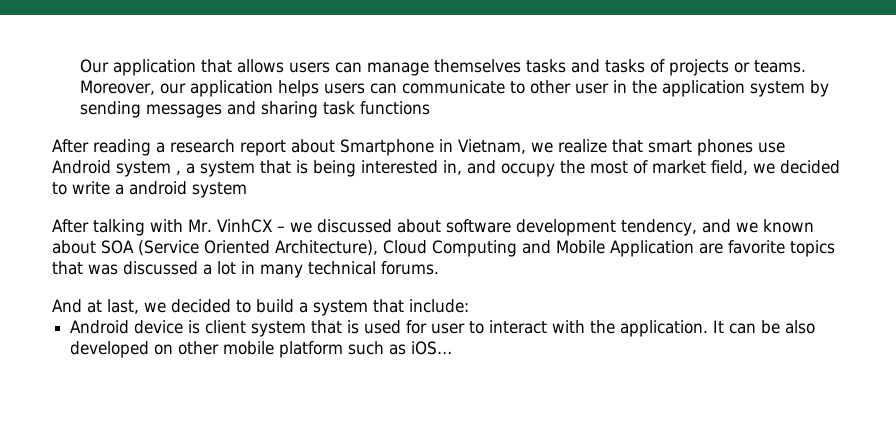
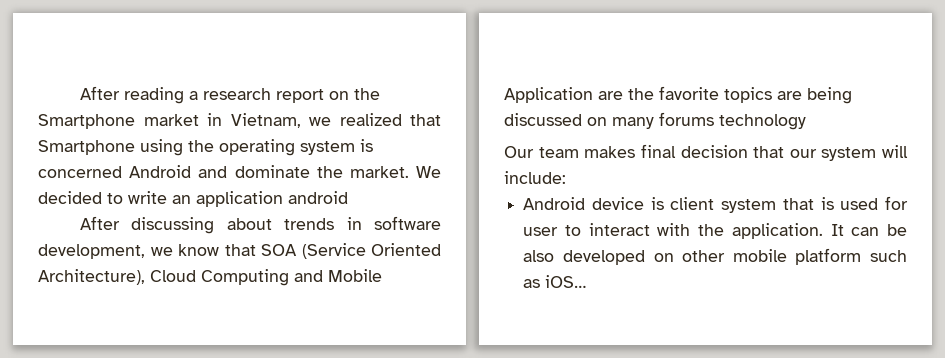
- Our application that allows users can manage themselves tasks and tasks of projects or teams. Moreover, our application helps users can communicate to other user in the application system by sending messages and sharing task functions
- After reading a research report about Smartphone in Vietnam, we realize that smart phones use Android system , a system that is being interested in, and occupy the most of market field, we decided to write a android system
- After talking with Mr. VinhCX – we discussed about software development tendency, and we known about SOA (Service Oriented Architecture), Cloud Computing and Mobile Application are favorite topics that was discussed a lot in many technical forums.
- And at last, we decided to build a system that include:
+ After reading a research report on the Smartphone market in Vietnam, we realized that Smartphone using the operating system is concerned Android and dominate the market. We decided to write an application android
+ After discussing about trends in software development, we know that SOA (Service Oriented Architecture), Cloud Computing and Mobile Application are the favorite topics are being discussed on many forums technology
+ Our team makes final decision that our system will include:

